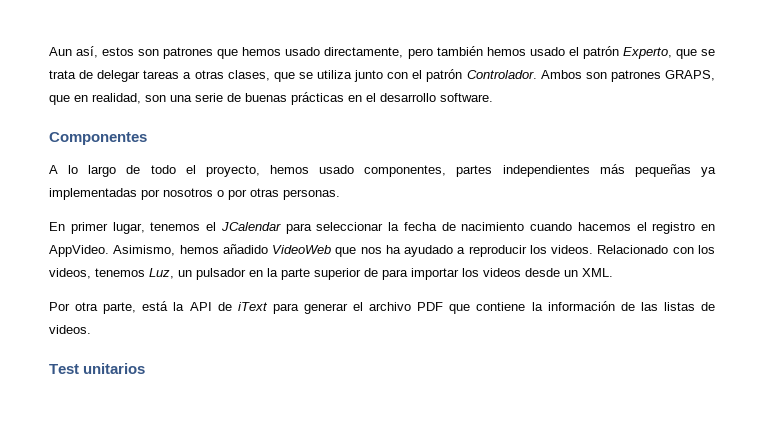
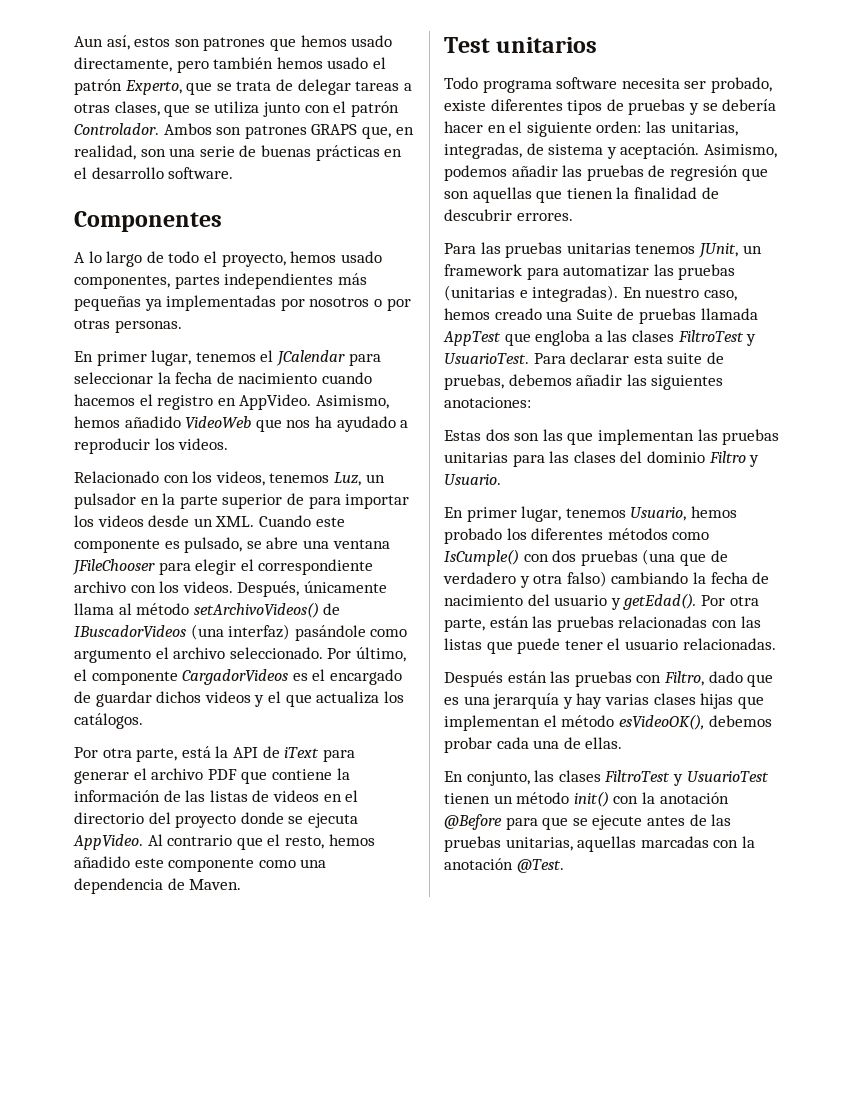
- Ambos son patrones GRAPS, que en realidad, son una serie de buenas prácticas en el desarrollo software.
+ Ambos son patrones GRAPS que, en realidad, son una serie de buenas prácticas en el desarrollo software.
- Asimismo, hemos añadido VideoWeb que nos ha ayudado a reproducir los videos. Relacionado con los videos, tenemos Luz, un pulsador en la parte superior de para importar los videos desde un XML.
+ Asimismo, hemos añadido VideoWeb que nos ha ayudado a reproducir los videos.
+ Relacionado con los videos, tenemos Luz, un pulsador en la parte superior de para importar los videos desde un XML. Cuando este componente es pulsado, se abre una ventana JFileChooser para elegir el correspondiente archivo con los videos. Después, únicamente llama al método setArchivoVideos() de IBuscadorVideos (una interfaz) pasándole como argumento el archivo seleccionado. Por último, el componente CargadorVideos es el encargado de guardar dichos videos y el que actualiza los catálogos.
- Por otra parte, está la API de iText para generar el archivo PDF que contiene la información de las listas de videos.
+ Por otra parte, está la API de iText para generar el archivo PDF que contiene la información de las listas de videos en el directorio del proyecto donde se ejecuta AppVideo. Al contrario que el resto, hemos añadido este componente como una dependencia de Maven.
  Test unitarios
+ Todo programa software necesita ser probado, existe diferentes tipos de pruebas y se debería hacer en el siguiente orden: las unitarias, integradas, de sistema y aceptación. Asimismo, podemos añadir las pruebas de regresión que son aquellas que tienen la finalidad de descubrir errores.
+ Para las pruebas unitarias tenemos JUnit, un framework para automatizar las pruebas (unitarias e integradas). En nuestro caso, hemos creado una Suite de pruebas llamada AppTest que engloba a las clases FiltroTest y UsuarioTest. Para declarar esta suite de pruebas, debemos añadir las siguientes anotaciones:
+ Estas dos son las que implementan las pruebas unitarias para las clases del dominio Filtro y Usuario.
+ En primer lugar, tenemos Usuario, hemos probado los diferentes métodos como IsCumple() con dos pruebas (una que de verdadero y otra falso) cambiando la fecha de nacimiento del usuario y getEdad(). Por otra parte, están las pruebas relacionadas con las listas que puede tener el usuario relacionadas.
+ Después están las pruebas con Filtro, dado que es una jerarquía y hay varias clases hijas que implementan el método esVideoOK(), debemos probar cada una de ellas.
+ En conjunto, las clases FiltroTest y UsuarioTest tienen un método init() con la anotación @Before para que se ejecute antes de las pruebas unitarias, aquellas marcadas con la anotación @Test.

